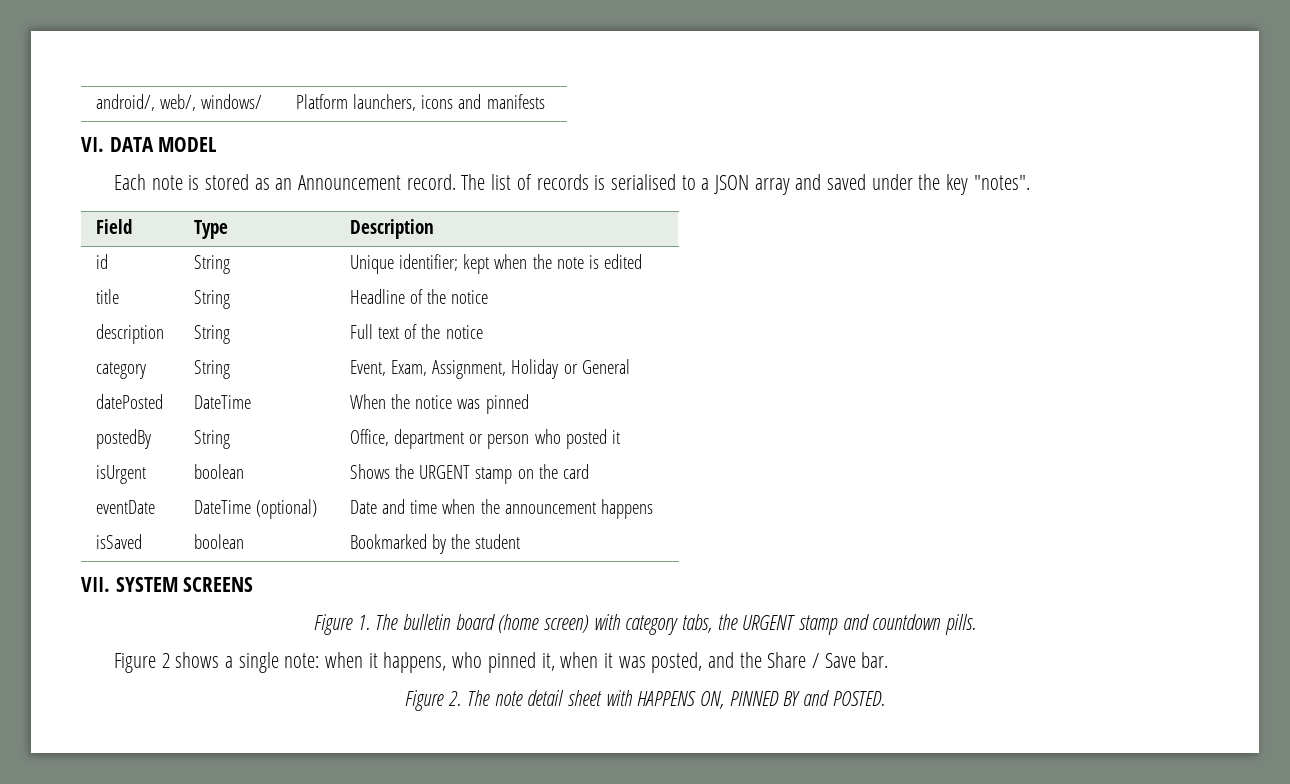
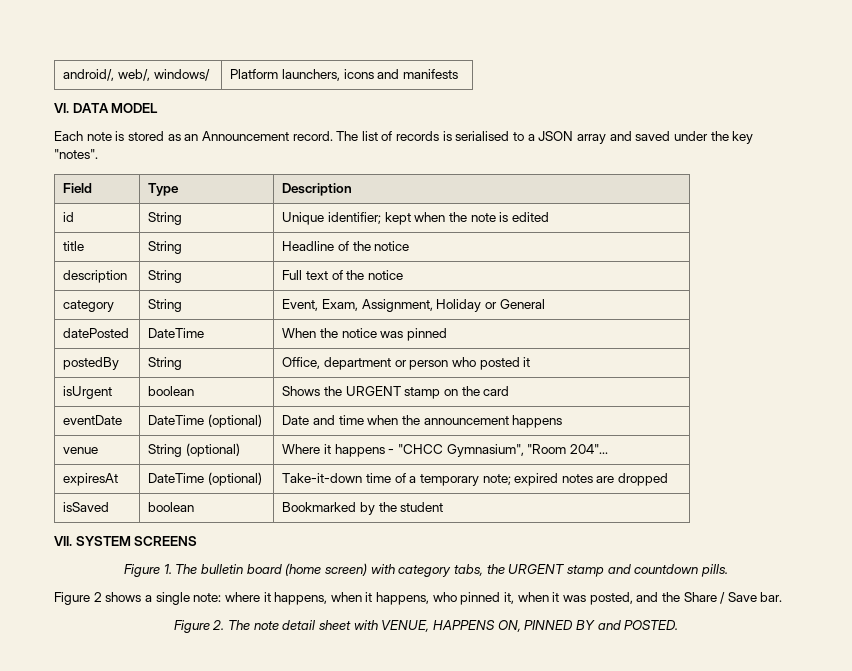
+ venue | String (optional) | Where it happens - "CHCC Gymnasium", "Room 204"...
+ expiresAt | DateTime (optional) | Take-it-down time of a temporary note; expired notes are dropped
- Figure 2 shows a single note: when it happens, who pinned it, when it was posted, and the Share / Save bar.
+ Figure 2 shows a single note: where it happens, when it happens, who pinned it, when it was posted, and the Share / Save bar.
- Figure 2. The note detail sheet with HAPPENS ON, PINNED BY and POSTED.
+ Figure 2. The note detail sheet with VENUE, HAPPENS ON, PINNED BY and POSTED.

